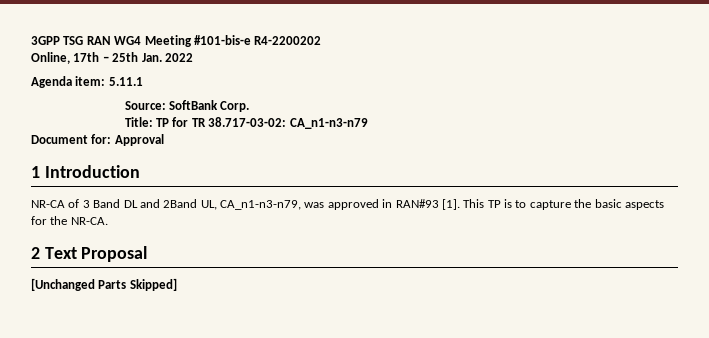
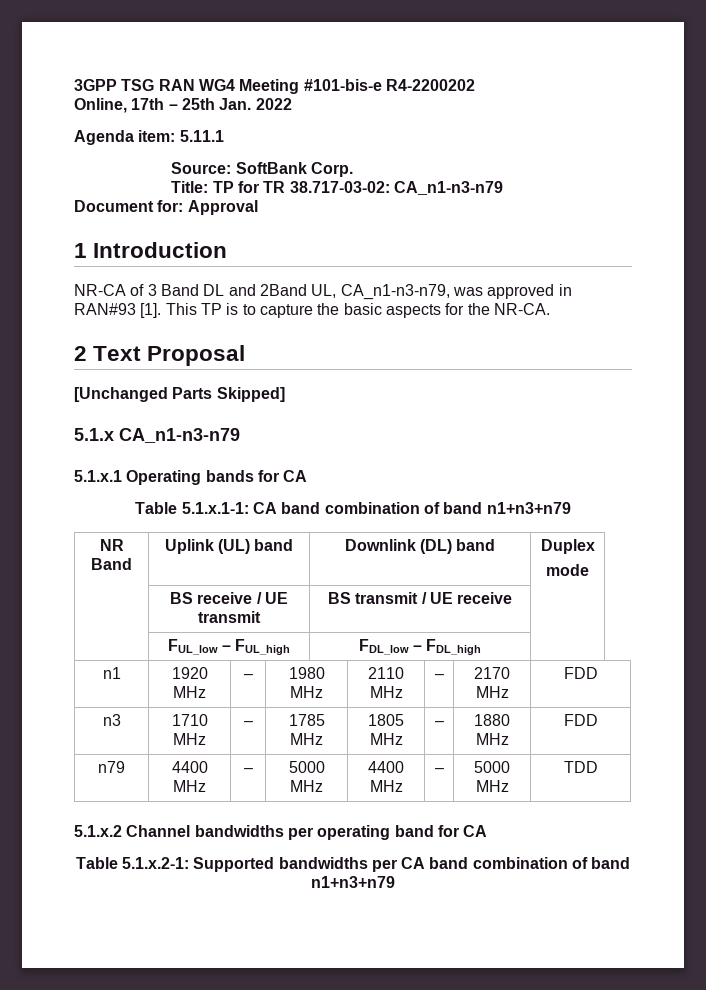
+ 5.1.x CA_n1-n3-n79
+ 5.1.x.1 Operating bands for CA
+ Table 5.1.x.1-1: CA band combination of band n1+n3+n79
+ NR Band | Uplink (UL) band | Downlink (DL) band | Duplex
+ mode
+ | BS receive / UE transmit | BS transmit / UE receive |
+ | FUL_low – FUL_high | FDL_low – FDL_high |
+ n1 | 1920 MHz | – | 1980 MHz | 2110 MHz | – | 2170 MHz | FDD
+ n3 | 1710 MHz | – | 1785 MHz | 1805 MHz | – | 1880 MHz | FDD
+ n79 | 4400 MHz | – | 5000 MHz | 4400 MHz | – | 5000 MHz | TDD
+ 5.1.x.2 Channel bandwidths per operating band for CA
+ Table 5.1.x.2-1: Supported bandwidths per CA band combination of band n1+n3+n79

